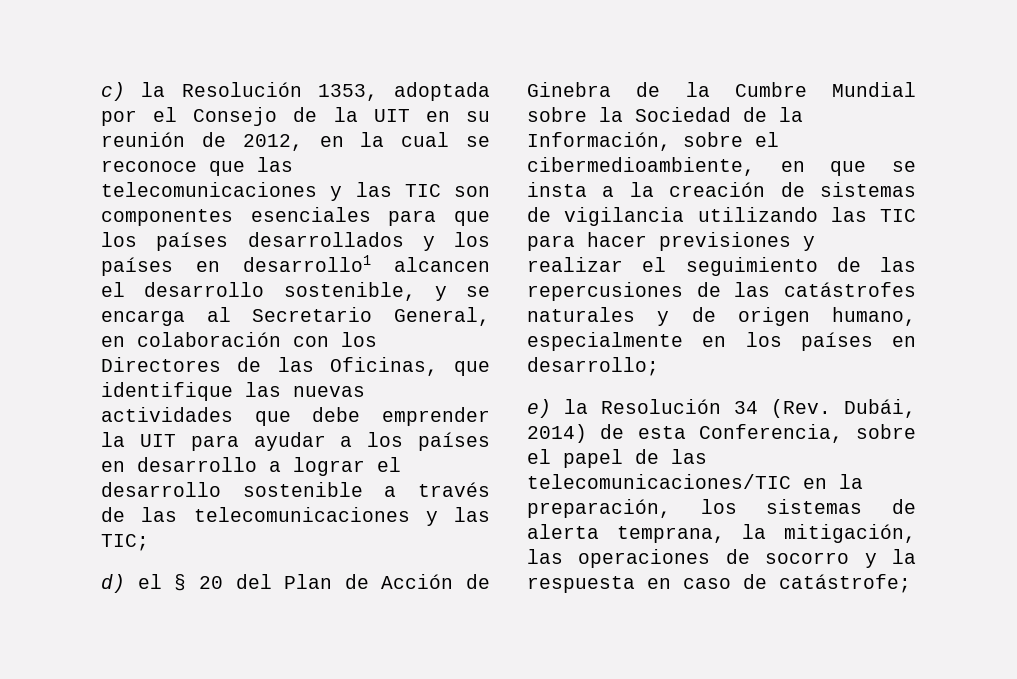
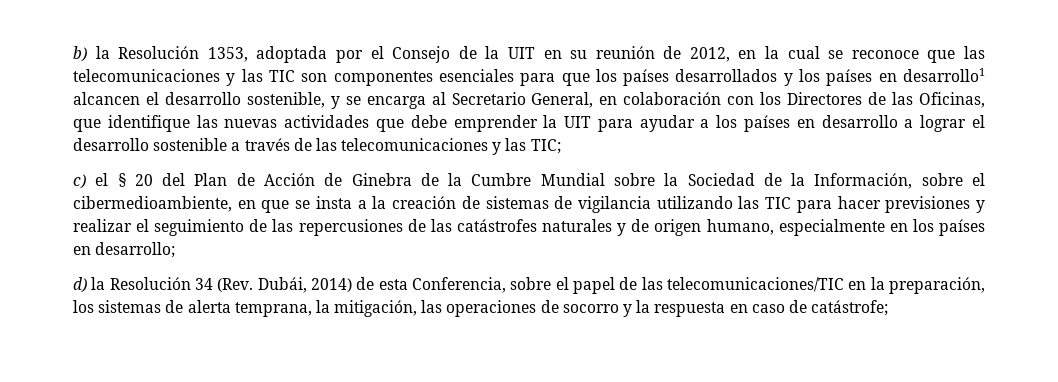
- c) la Resolución 1353, adoptada por el Consejo de la UIT en su reunión de 2012, en la cual se reconoce que las telecomunicaciones y las TIC son componentes esenciales para que los países desarrollados y los países en desarrollo1 alcancen el desarrollo sostenible, y se encarga al Secretario General, en colaboración con los Directores de las Oficinas, que identifique las nuevas actividades que debe emprender la UIT para ayudar a los países en desarrollo a lograr el desarrollo sostenible a través de las telecomunicaciones y las TIC;
+ b) la Resolución 1353, adoptada por el Consejo de la UIT en su reunión de 2012, en la cual se reconoce que las telecomunicaciones y las TIC son componentes esenciales para que los países desarrollados y los países en desarrollo1 alcancen el desarrollo sostenible, y se encarga al Secretario General, en colaboración con los Directores de las Oficinas, que identifique las nuevas actividades que debe emprender la UIT para ayudar a los países en desarrollo a lograr el desarrollo sostenible a través de las telecomunicaciones y las TIC;
- d) el § 20 del Plan de Acción de Ginebra de la Cumbre Mundial sobre la Sociedad de la Información, sobre el cibermedioambiente, en que se insta a la creación de sistemas de vigilancia utilizando las TIC para hacer previsiones y realizar el seguimiento de las repercusiones de las catástrofes naturales y de origen humano, especialmente en los países en desarrollo;
+ c) el § 20 del Plan de Acción de Ginebra de la Cumbre Mundial sobre la Sociedad de la Información, sobre el cibermedioambiente, en que se insta a la creación de sistemas de vigilancia utilizando las TIC para hacer previsiones y realizar el seguimiento de las repercusiones de las catástrofes naturales y de origen humano, especialmente en los países en desarrollo;
- e) la Resolución 34 (Rev. Dubái, 2014) de esta Conferencia, sobre el papel de las telecomunicaciones/TIC en la preparación, los sistemas de alerta temprana, la mitigación, las operaciones de socorro y la respuesta en caso de catástrofe;
+ d) la Resolución 34 (Rev. Dubái, 2014) de esta Conferencia, sobre el papel de las telecomunicaciones/TIC en la preparación, los sistemas de alerta temprana, la mitigación, las operaciones de socorro y la respuesta en caso de catástrofe;

